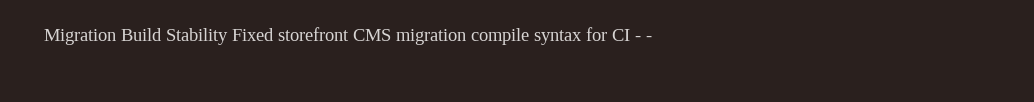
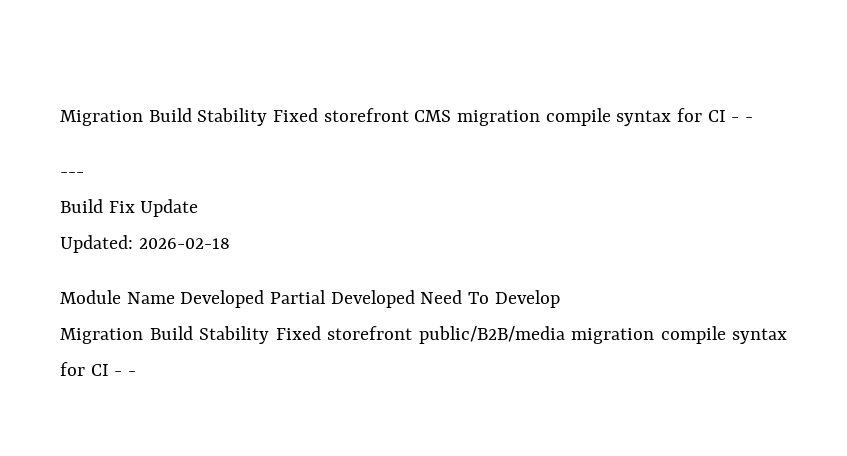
+ ---
+ Build Fix Update
+ Updated: 2026-02-18
+ Module Name Developed Partial Developed Need To Develop
+ Migration Build Stability Fixed storefront public/B2B/media migration compile syntax for CI - -

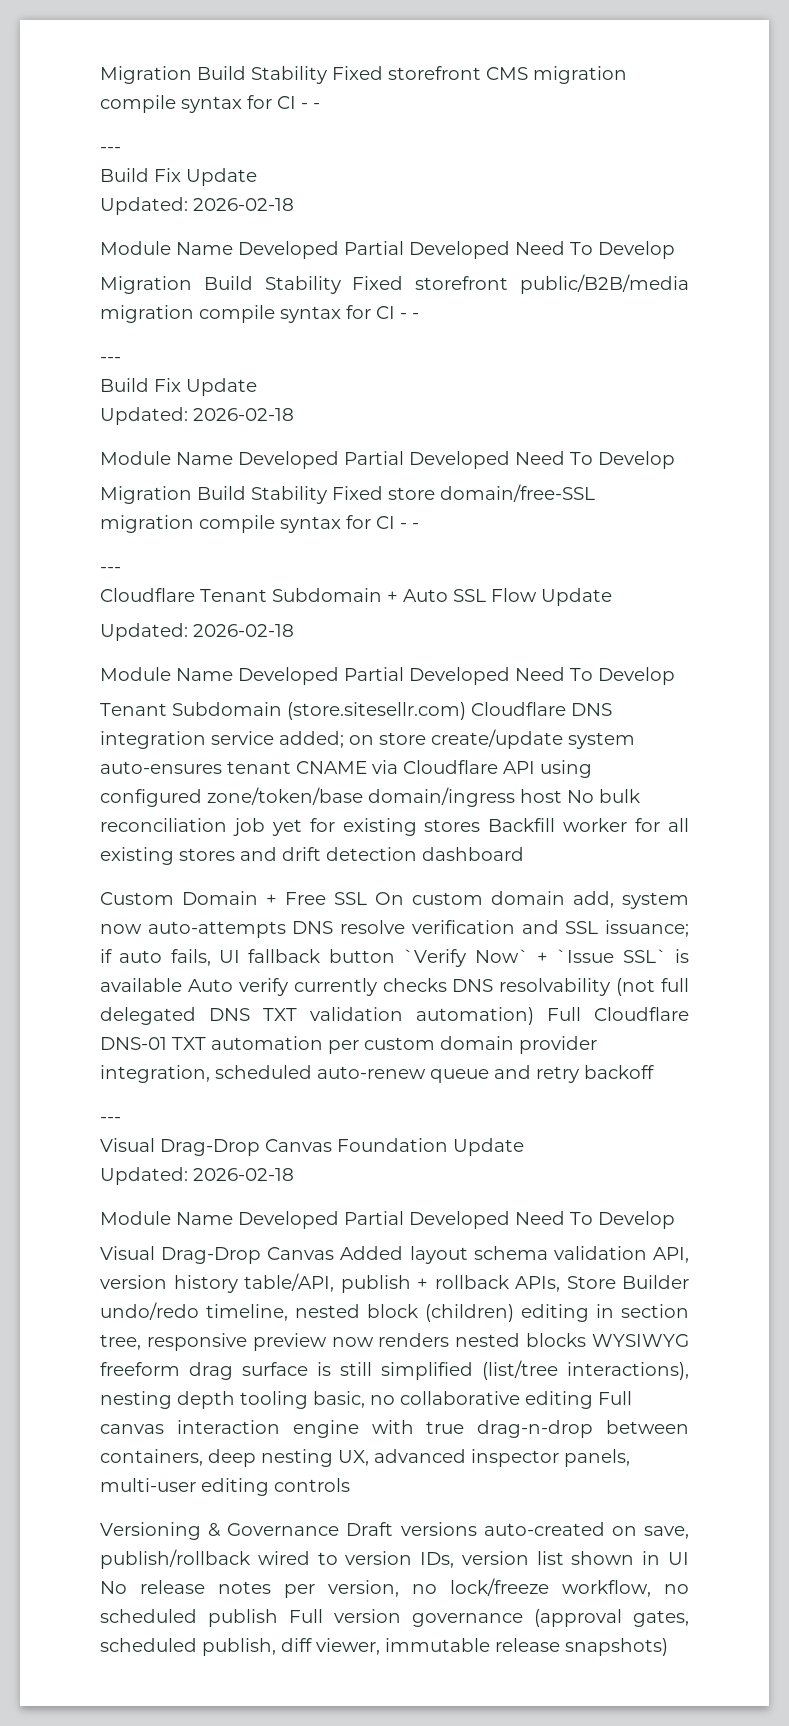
  Migration Build Stability Fixed storefront public/B2B/media migration compile syntax for CI - -
+ ---
+ Build Fix Update
+ Updated: 2026-02-18
+ Module Name Developed Partial Developed Need To Develop
+ Migration Build Stability Fixed store domain/free-SSL migration compile syntax for CI - -
+ ---
+ Cloudflare Tenant Subdomain + Auto SSL Flow Update
+ Updated: 2026-02-18
+ Module Name Developed Partial Developed Need To Develop
+ Tenant Subdomain (store.sitesellr.com) Cloudflare DNS integration service added; on store create/update system auto-ensures tenant CNAME via Cloudflare API using configured zone/token/base domain/ingress host No bulk reconciliation job yet for existing stores Backfill worker for all existing stores and drift detection dashboard
+ Custom Domain + Free SSL On custom domain add, system now auto-attempts DNS resolve verification and SSL issuance; if auto fails, UI fallback button `Verify Now` + `Issue SSL` is available Auto verify currently checks DNS resolvability (not full delegated DNS TXT validation automation) Full Cloudflare DNS-01 TXT automation per custom domain provider integration, scheduled auto-renew queue and retry backoff
+ ---
+ Visual Drag-Drop Canvas Foundation Update
+ Updated: 2026-02-18
+ Module Name Developed Partial Developed Need To Develop
+ Visual Drag-Drop Canvas Added layout schema validation API, version history table/API, publish + rollback APIs, Store Builder undo/redo timeline, nested block (children) editing in section tree, responsive preview now renders nested blocks WYSIWYG freeform drag surface is still simplified (list/tree interactions), nesting depth tooling basic, no collaborative editing Full canvas interaction engine with true drag-n-drop between containers, deep nesting UX, advanced inspector panels, multi-user editing controls
+ Versioning & Governance Draft versions auto-created on save, publish/rollback wired to version IDs, version list shown in UI No release notes per version, no lock/freeze workflow, no scheduled publish Full version governance (approval gates, scheduled publish, diff viewer, immutable release snapshots)

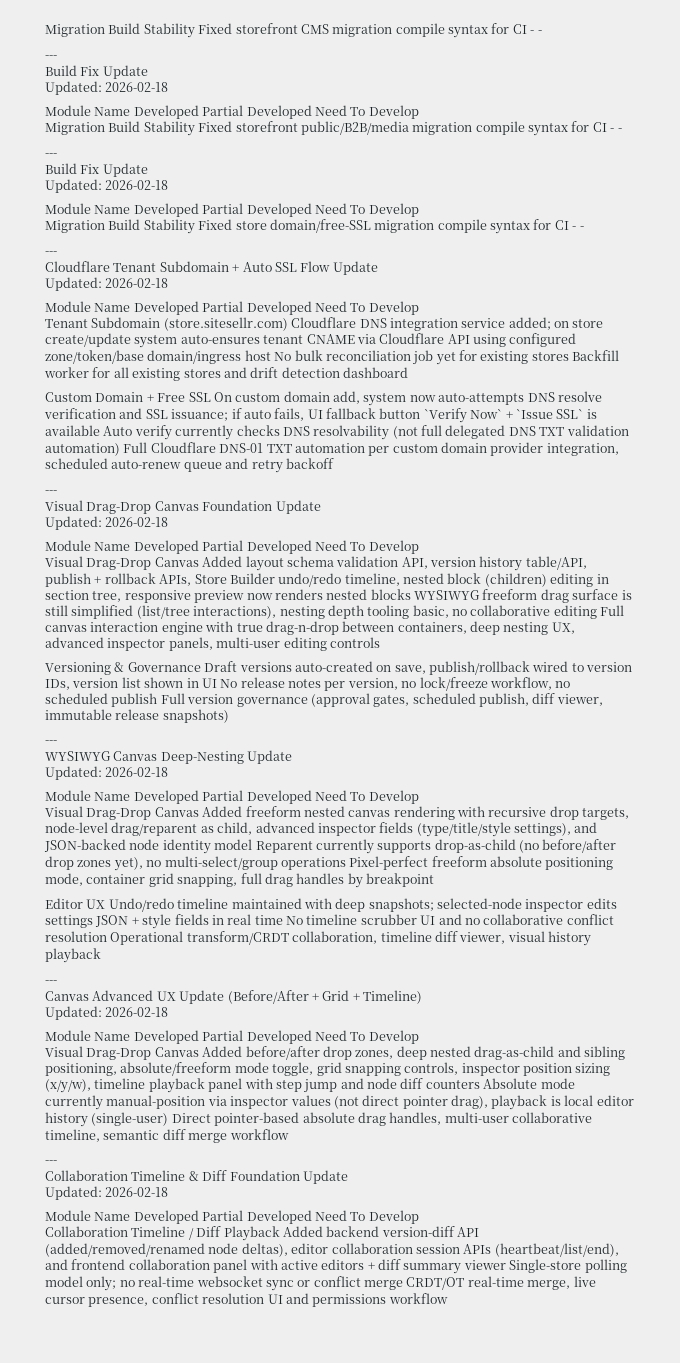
  Versioning & Governance Draft versions auto-created on save, publish/rollback wired to version IDs, version list shown in UI No release notes per version, no lock/freeze workflow, no scheduled publish Full version governance (approval gates, scheduled publish, diff viewer, immutable release snapshots)
+ ---
+ WYSIWYG Canvas Deep-Nesting Update
+ Updated: 2026-02-18
+ Module Name Developed Partial Developed Need To Develop
+ Visual Drag-Drop Canvas Added freeform nested canvas rendering with recursive drop targets, node-level drag/reparent as child, advanced inspector fields (type/title/style settings), and JSON-backed node identity model Reparent currently supports drop-as-child (no before/after drop zones yet), no multi-select/group operations Pixel-perfect freeform absolute positioning mode, container grid snapping, full drag handles by breakpoint
+ Editor UX Undo/redo timeline maintained with deep snapshots; selected-node inspector edits settings JSON + style fields in real time No timeline scrubber UI and no collaborative conflict resolution Operational transform/CRDT collaboration, timeline diff viewer, visual history playback
+ ---
+ Canvas Advanced UX Update (Before/After + Grid + Timeline)
+ Updated: 2026-02-18
+ Module Name Developed Partial Developed Need To Develop
+ Visual Drag-Drop Canvas Added before/after drop zones, deep nested drag-as-child and sibling positioning, absolute/freeform mode toggle, grid snapping controls, inspector position sizing (x/y/w), timeline playback panel with step jump and node diff counters Absolute mode currently manual-position via inspector values (not direct pointer drag), playback is local editor history (single-user) Direct pointer-based absolute drag handles, multi-user collaborative timeline, semantic diff merge workflow
+ ---
+ Collaboration Timeline & Diff Foundation Update
+ Updated: 2026-02-18
+ Module Name Developed Partial Developed Need To Develop
+ Collaboration Timeline / Diff Playback Added backend version-diff API (added/removed/renamed node deltas), editor collaboration session APIs (heartbeat/list/end), and frontend collaboration panel with active editors + diff summary viewer Single-store polling model only; no real-time websocket sync or conflict merge CRDT/OT real-time merge, live cursor presence, conflict resolution UI and permissions workflow

